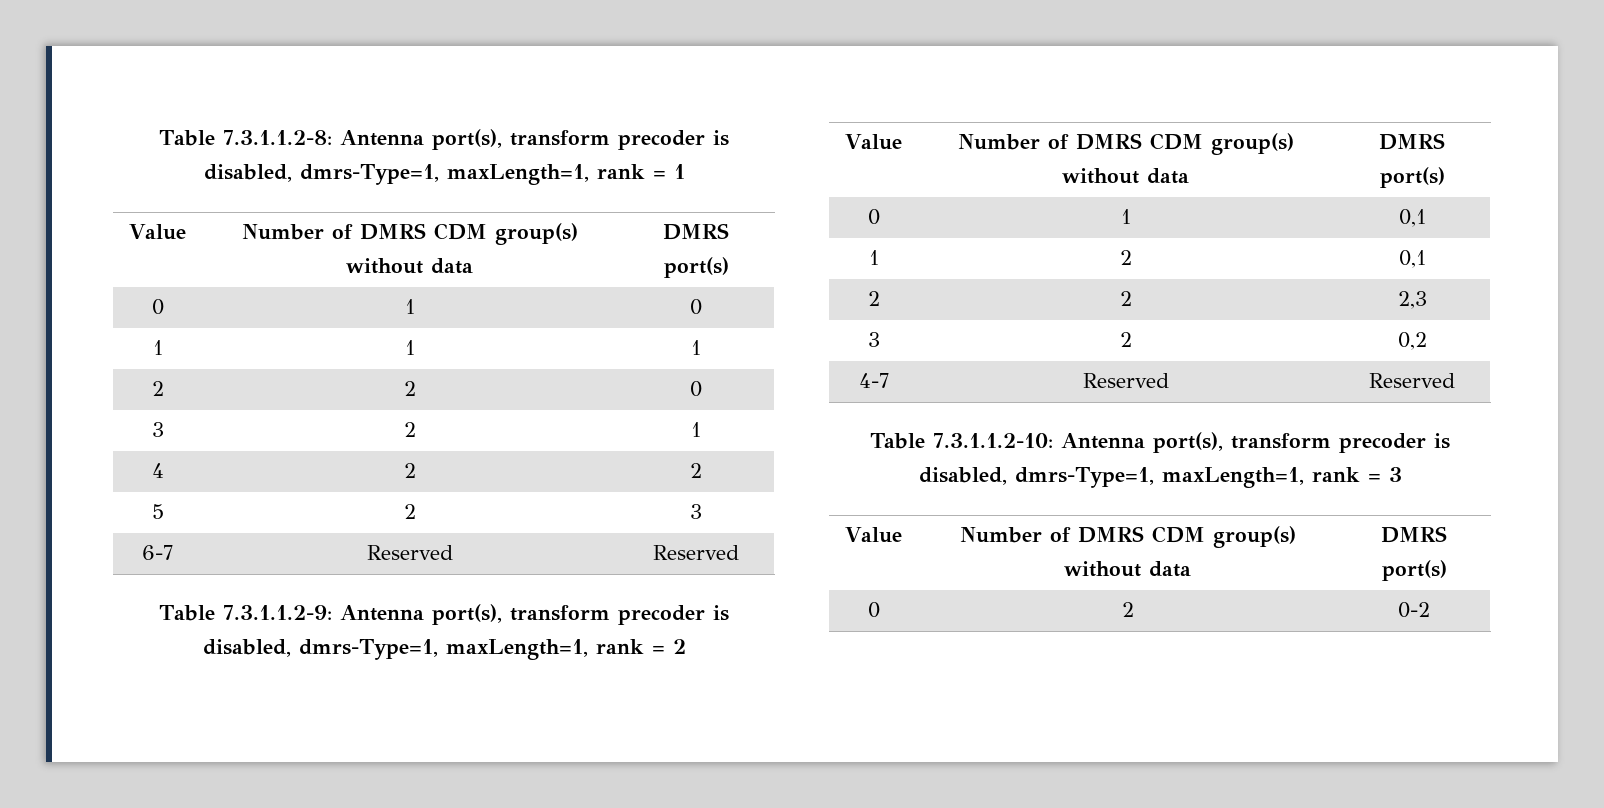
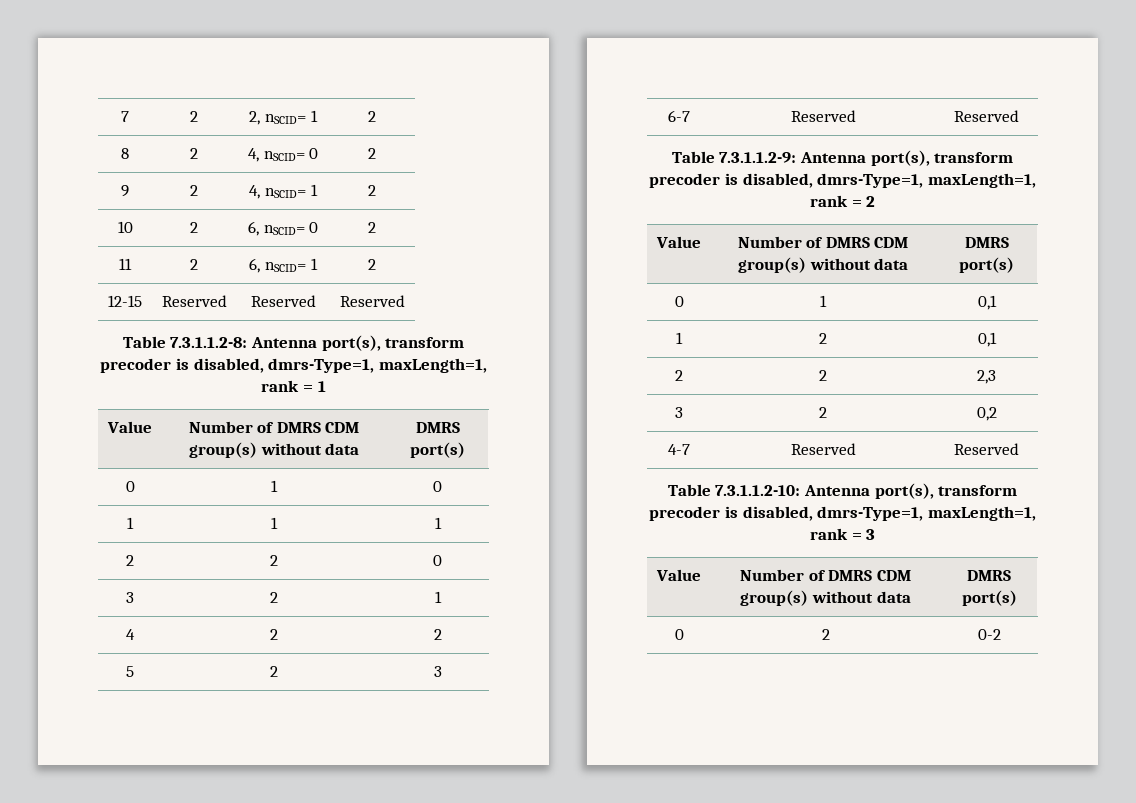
+ 7 | 2 | 2, nSCID= 1 | 2
+ 8 | 2 | 4, nSCID= 0 | 2
+ 9 | 2 | 4, nSCID= 1 | 2
+ 10 | 2 | 6, nSCID= 0 | 2
+ 11 | 2 | 6, nSCID= 1 | 2
+ 12-15 | Reserved | Reserved | Reserved

